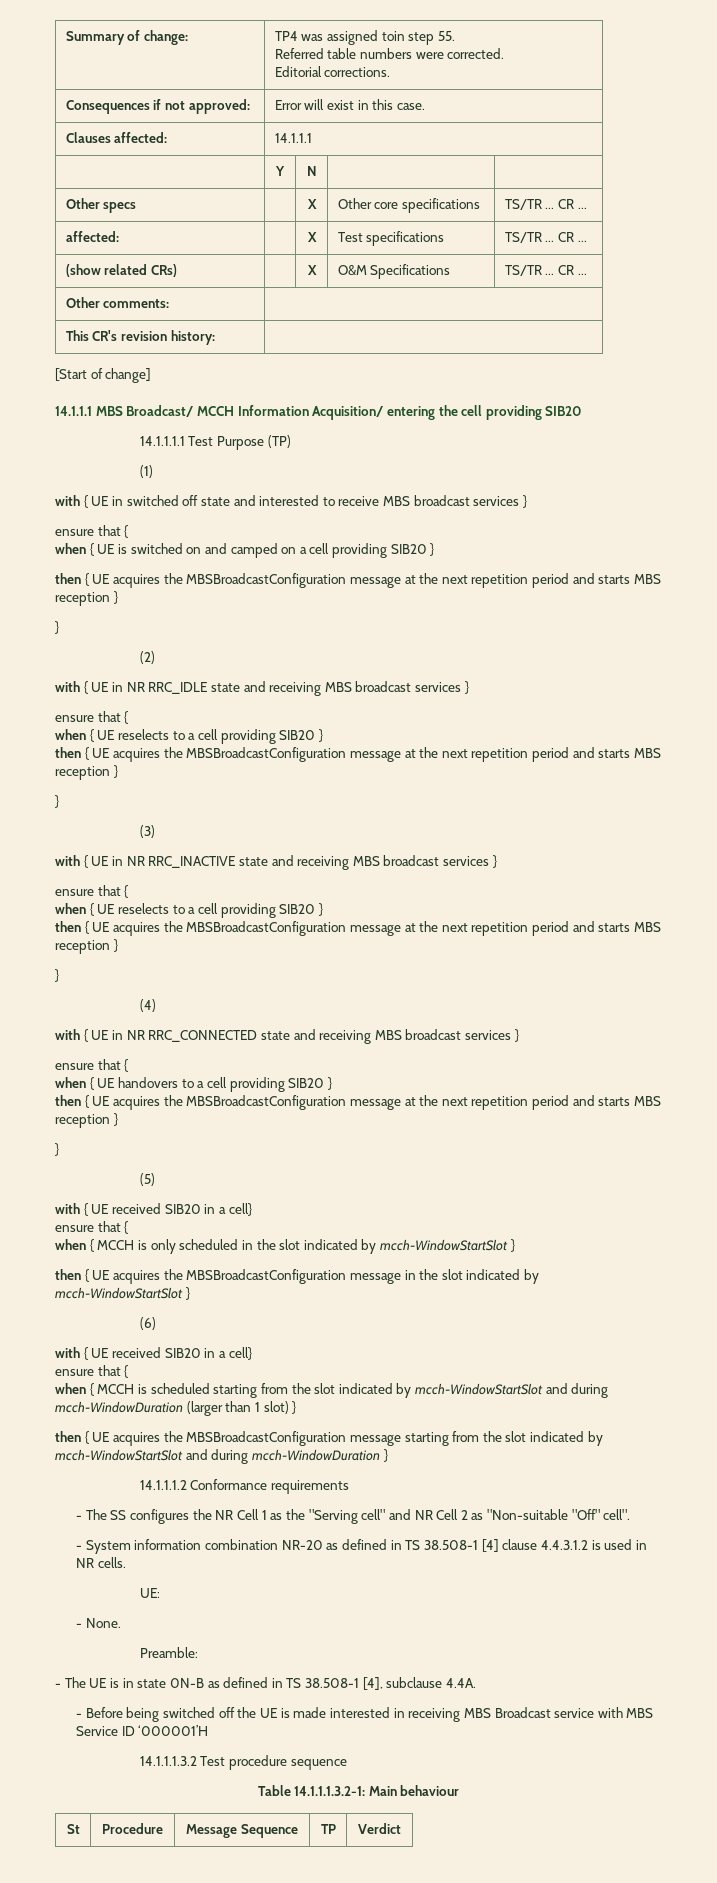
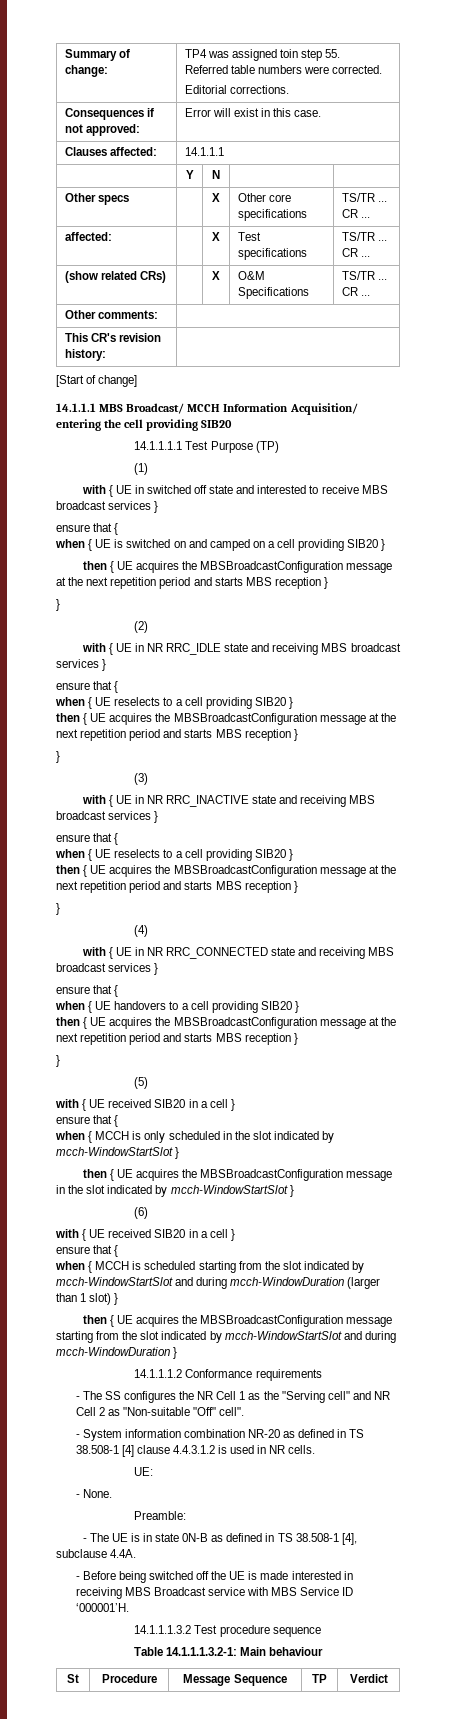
  (5)
- with { UE received SIB20 in a cell}
+ with { UE received SIB20 in a cell }
  (6)
- with { UE received SIB20 in a cell}
+ with { UE received SIB20 in a cell }
- - Before being switched off the UE is made interested in receiving MBS Broadcast service with MBS Service ID ‘000001’H
+ - Before being switched off the UE is made interested in receiving MBS Broadcast service with MBS Service ID ‘000001’H.

